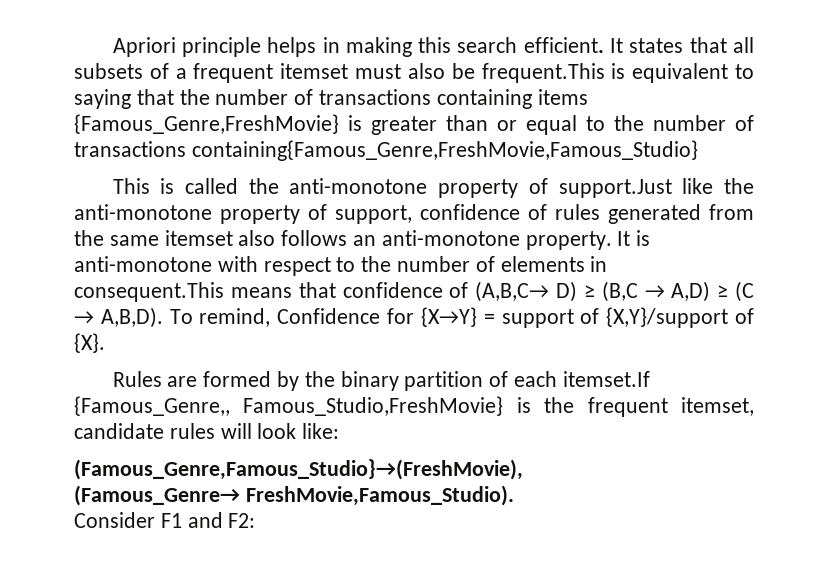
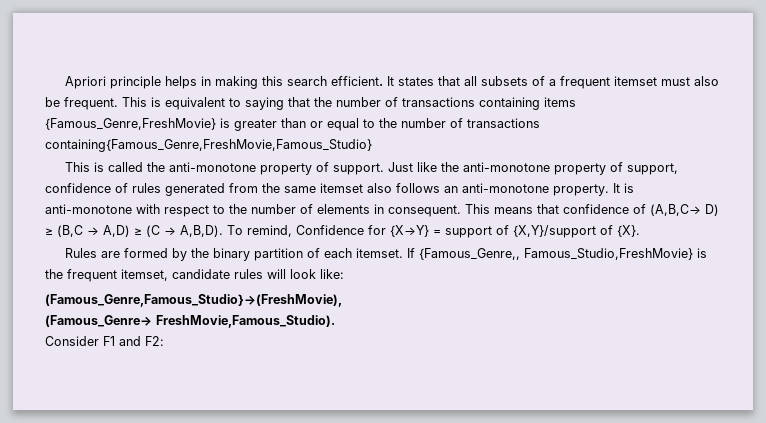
- It states that all subsets of a frequent itemset must also be frequent.This is equivalent to saying that the number of transactions containing items {Famous_Genre,FreshMovie} is greater than or equal to the number of transactions containing{Famous_Genre,FreshMovie,Famous_Studio}
+ It states that all subsets of a frequent itemset must also be frequent. This is equivalent to saying that the number of transactions containing items {Famous_Genre,FreshMovie} is greater than or equal to the number of transactions containing{Famous_Genre,FreshMovie,Famous_Studio}
- This is called the anti-monotone property of support.Just like the anti-monotone property of support, confidence of rules generated from the same itemset also follows an anti-monotone property.
+ This is called the anti-monotone property of support. Just like the anti-monotone property of support, confidence of rules generated from the same itemset also follows an anti-monotone property.
- It is anti-monotone with respect to the number of elements in consequent.This means that confidence of (A,B,C→ D) ≥ (B,C → A,D) ≥ (C → A,B,D).
+ It is anti-monotone with respect to the number of elements in consequent. This means that confidence of (A,B,C→ D) ≥ (B,C → A,D) ≥ (C → A,B,D).
- Rules are formed by the binary partition of each itemset.If {Famous_Genre,, Famous_Studio,FreshMovie} is the frequent itemset, candidate rules will look like:
+ Rules are formed by the binary partition of each itemset. If {Famous_Genre,, Famous_Studio,FreshMovie} is the frequent itemset, candidate rules will look like:

